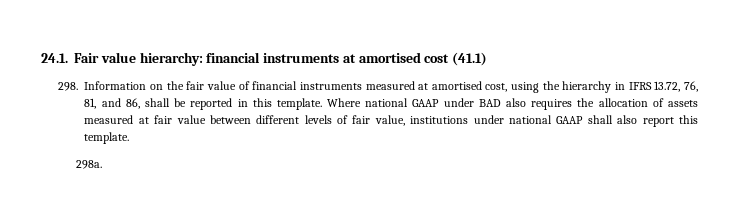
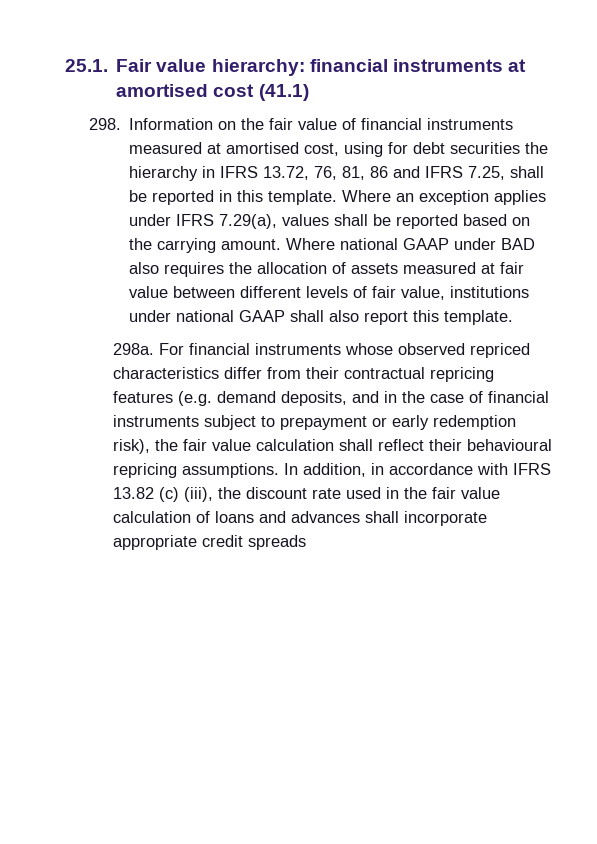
- 24.1. Fair value hierarchy: financial instruments at amortised cost (41.1)
+ 25.1. Fair value hierarchy: financial instruments at amortised cost (41.1)
- 298. Information on the fair value of financial instruments measured at amortised cost, using the hierarchy in IFRS 13.72, 76, 81, and 86, shall be reported in this template.
+ 298. Information on the fair value of financial instruments measured at amortised cost, using for debt securities the hierarchy in IFRS 13.72, 76, 81, 86 and IFRS 7.25, shall be reported in this template.
- Where national GAAP under BAD also requires the allocation of assets measured at fair value between different levels of fair value, institutions under national GAAP shall also report this template.
+ Where an exception applies under IFRS 7.29(a), values shall be reported based on the carrying amount. Where national GAAP under BAD also requires the allocation of assets measured at fair value between different levels of fair value, institutions under national GAAP shall also report this template.
+ For financial instruments whose observed repriced characteristics differ from their contractual repricing features (e.g. demand deposits, and in the case of financial instruments subject to prepayment or early redemption risk), the fair value calculation shall reflect their behavioural repricing assumptions. In addition, in accordance with IFRS 13.82 (c) (iii), the discount rate used in the fair value calculation of loans and advances shall incorporate appropriate credit spreads

